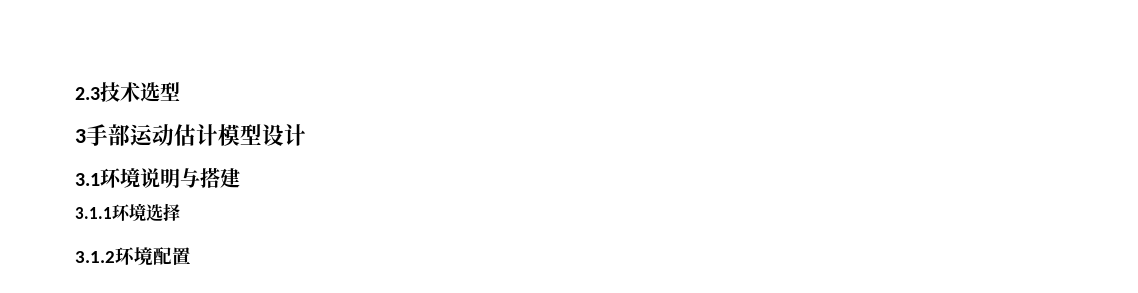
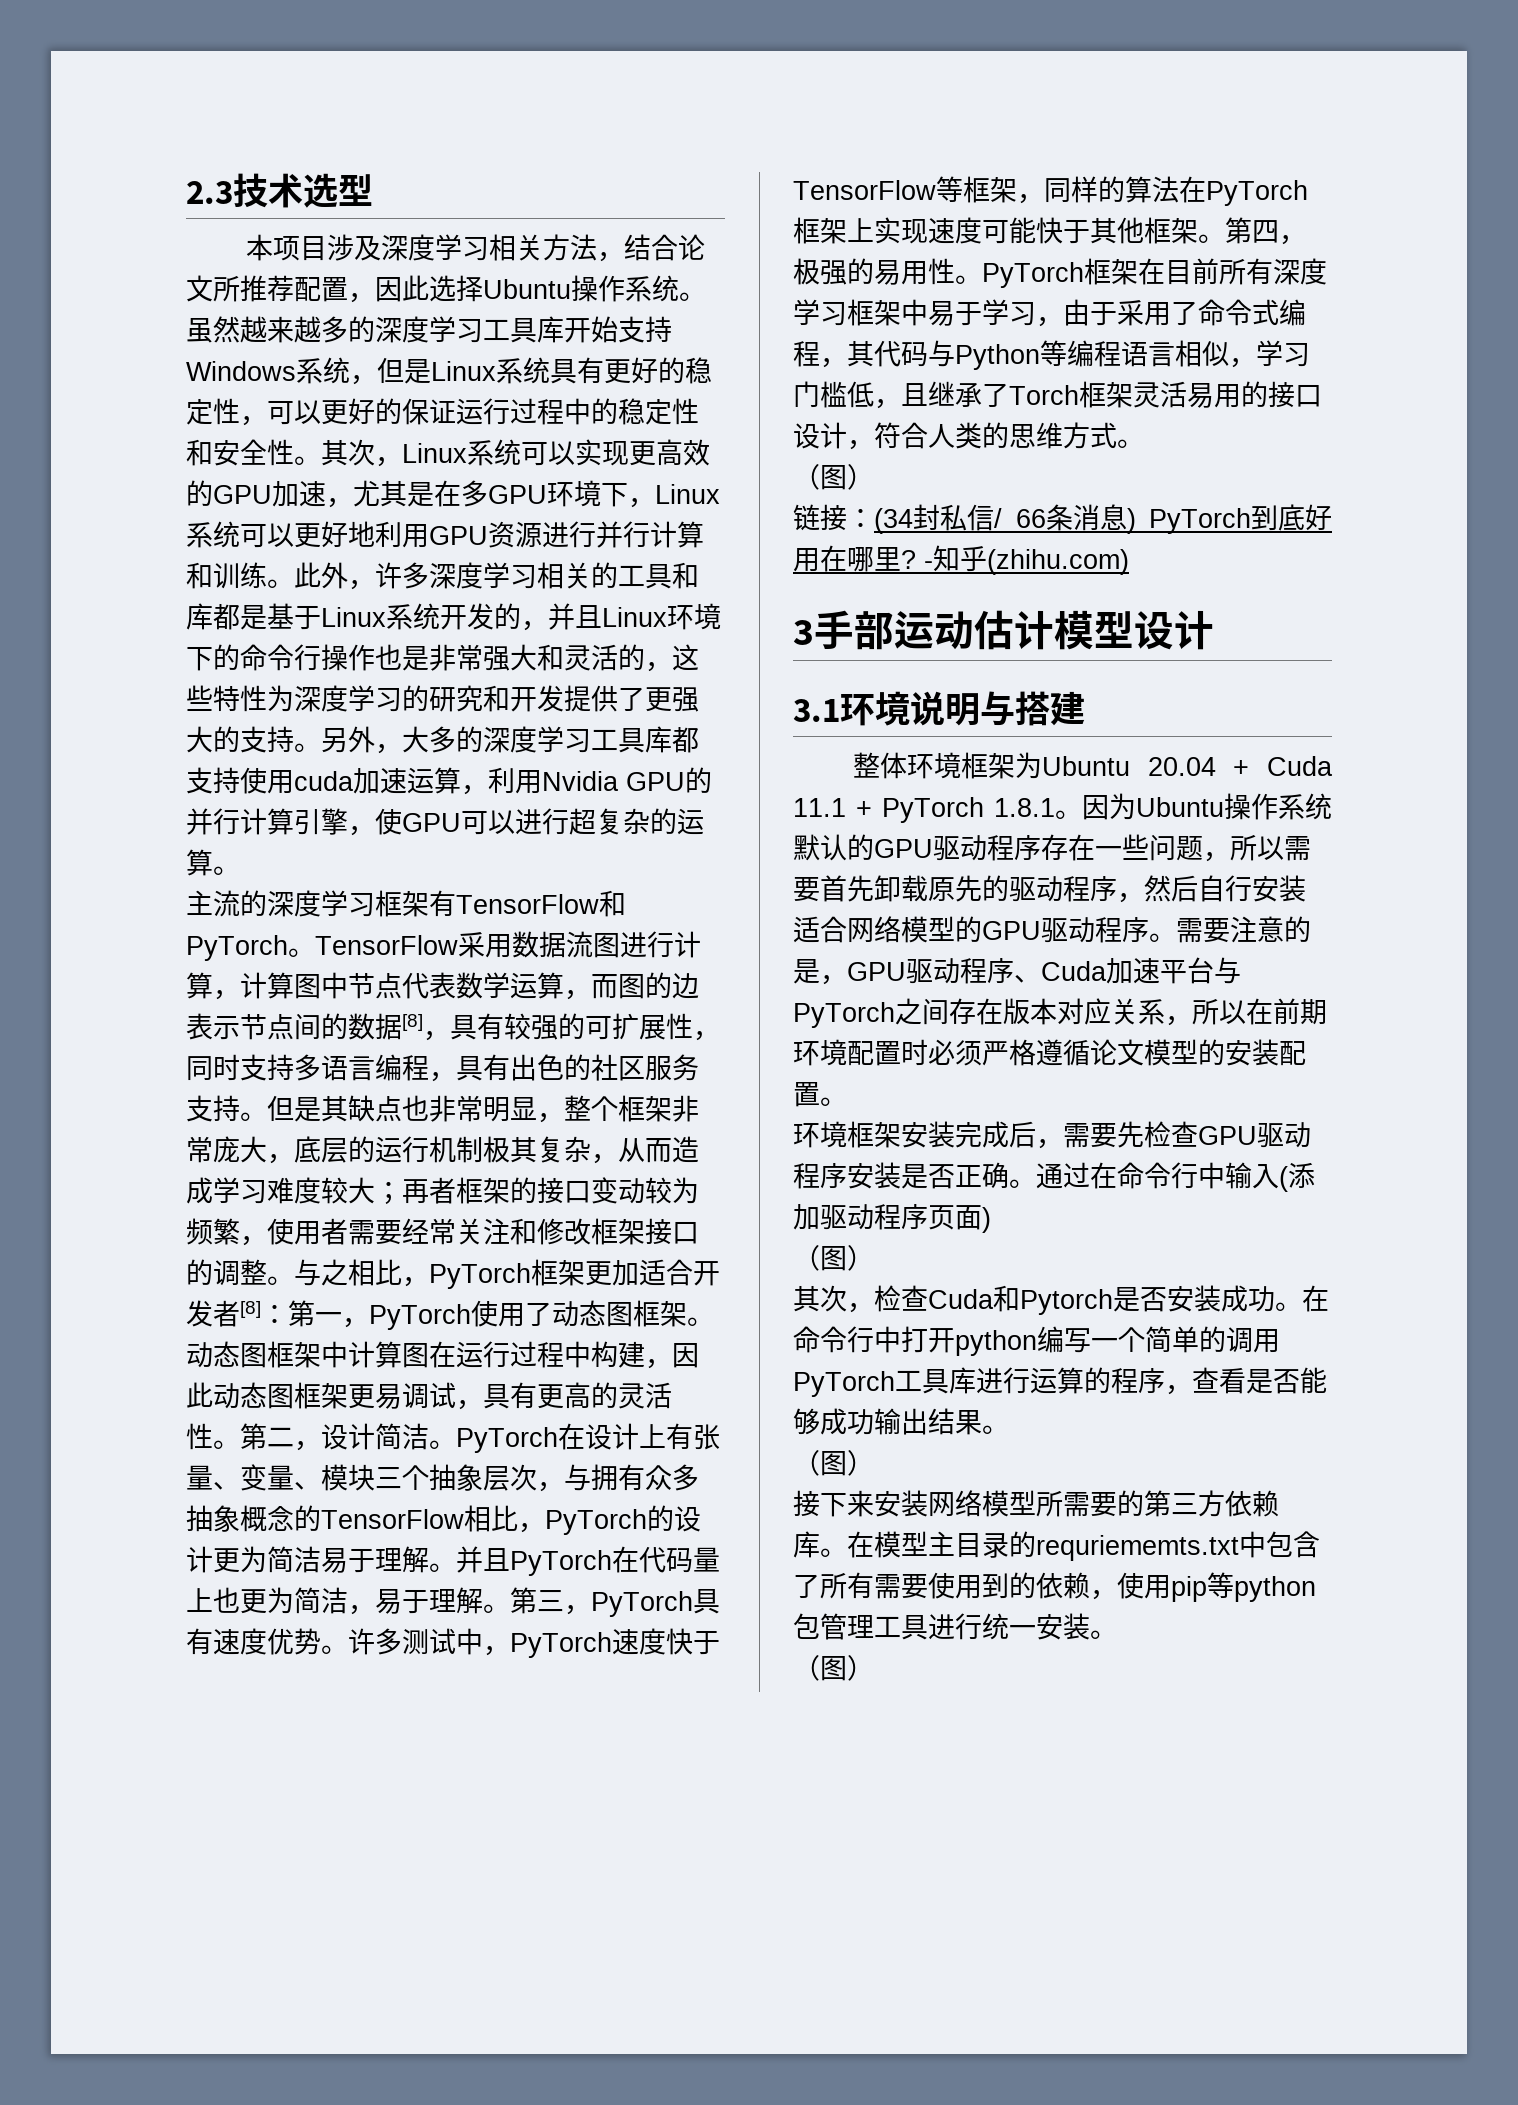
+ 本项目涉及深度学习相关方法，结合论文所推荐配置，因此选择Ubuntu操作系统。虽然越来越多的深度学习工具库开始支持Windows系统，但是Linux系统具有更好的稳定性，可以更好的保证运行过程中的稳定性和安全性。其次，Linux系统可以实现更高效的GPU加速，尤其是在多GPU环境下，Linux系统可以更好地利用GPU资源进行并行计算和训练。此外，许多深度学习相关的工具和库都是基于Linux系统开发的，并且Linux环境下的命令行操作也是非常强大和灵活的，这些特性为深度学习的研究和开发提供了更强大的支持。另外，大多的深度学习工具库都支持使用cuda加速运算，利用Nvidia GPU的并行计算引擎，使GPU可以进行超复杂的运算。
+ 主流的深度学习框架有TensorFlow和PyTorch。TensorFlow采用数据流图进行计算，计算图中节点代表数学运算，而图的边表示节点间的数据[8]，具有较强的可扩展性，同时支持多语言编程，具有出色的社区服务支持。但是其缺点也非常明显，整个框架非常庞大，底层的运行机制极其复杂，从而造成学习难度较大；再者框架的接口变动较为频繁，使用者需要经常关注和修改框架接口的调整。与之相比，PyTorch框架更加适合开发者[8]：第一，PyTorch使用了动态图框架。动态图框架中计算图在运行过程中构建，因此动态图框架更易调试，具有更高的灵活性。第二，设计简洁。PyTorch在设计上有张量、变量、模块三个抽象层次，与拥有众多抽象概念的TensorFlow相比，PyTorch的设计更为简洁易于理解。并且PyTorch在代码量上也更为简洁，易于理解。第三，PyTorch具有速度优势。许多测试中，PyTorch速度快于TensorFlow等框架，同样的算法在PyTorch框架上实现速度可能快于其他框架。第四，极强的易用性。PyTorch框架在目前所有深度学习框架中易于学习，由于采用了命令式编程，其代码与Python等编程语言相似，学习门槛低，且继承了Torch框架灵活易用的接口设计，符合人类的思维方式。
+ （图）
+ 链接：(34封私信/ 66条消息) PyTorch到底好用在哪里? -知乎(zhihu.com)
- 3.1.1环境选择
- 3.1.2环境配置
+ 整体环境框架为Ubuntu 20.04 + Cuda 11.1 + PyTorch 1.8.1。因为Ubuntu操作系统默认的GPU驱动程序存在一些问题，所以需要首先卸载原先的驱动程序，然后自行安装适合网络模型的GPU驱动程序。需要注意的是，GPU驱动程序、Cuda加速平台与PyTorch之间存在版本对应关系，所以在前期环境配置时必须严格遵循论文模型的安装配置。
+ 环境框架安装完成后，需要先检查GPU驱动程序安装是否正确。通过在命令行中输入(添加驱动程序页面)
+ （图）
+ 其次，检查Cuda和Pytorch是否安装成功。在命令行中打开python编写一个简单的调用PyTorch工具库进行运算的程序，查看是否能够成功输出结果。
+ （图）
+ 接下来安装网络模型所需要的第三方依赖库。在模型主目录的requriememts.txt中包含了所有需要使用到的依赖，使用pip等python包管理工具进行统一安装。
+ （图）

